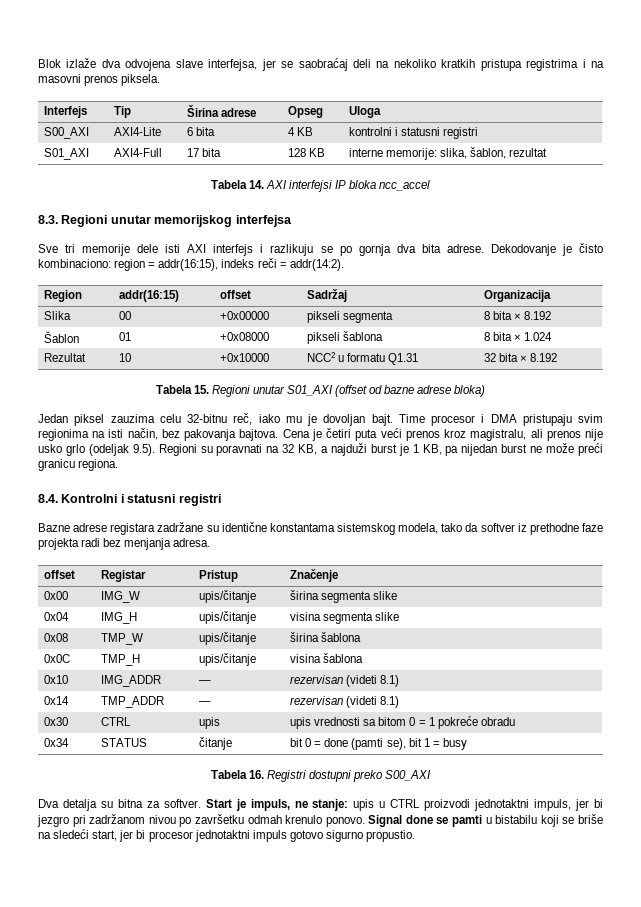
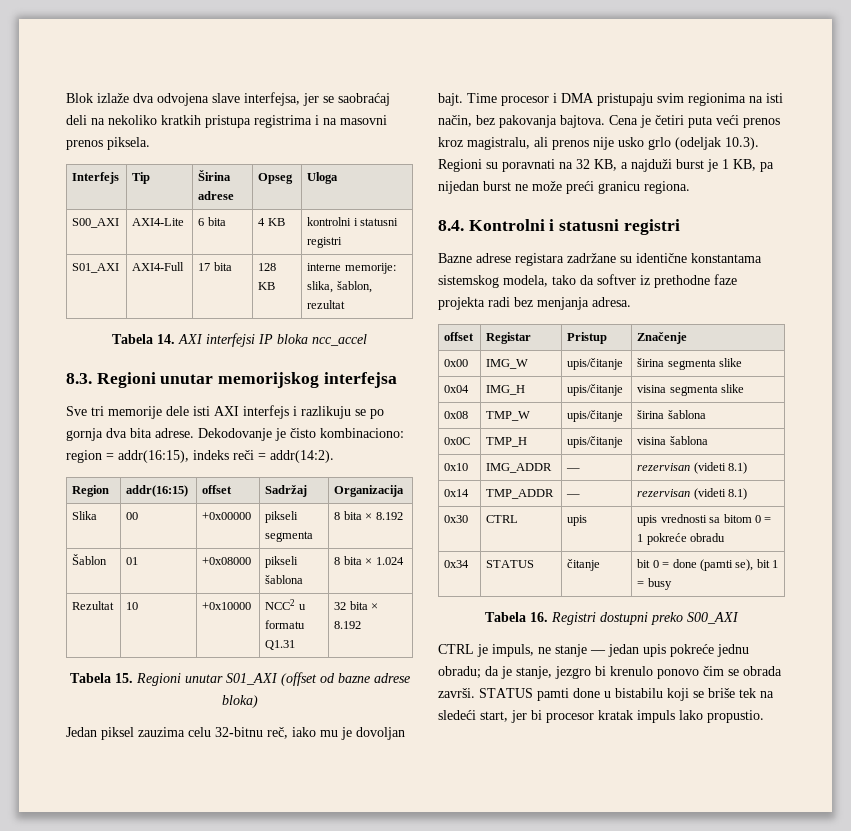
- Cena je četiri puta veći prenos kroz magistralu, ali prenos nije usko grlo (odeljak 9.5). Regioni su poravnati na 32 KB, a najduži burst je 1 KB, pa nijedan burst ne može preći granicu regiona.
+ Cena je četiri puta veći prenos kroz magistralu, ali prenos nije usko grlo (odeljak 10.3). Regioni su poravnati na 32 KB, a najduži burst je 1 KB, pa nijedan burst ne može preći granicu regiona.
- Dva detalja su bitna za softver. Start je impuls, ne stanje: upis u CTRL proizvodi jednotaktni impuls, jer bi jezgro pri zadržanom nivou po završetku odmah krenulo ponovo. Signal done se pamti u bistabilu koji se briše na sledeći start, jer bi procesor jednotaktni impuls gotovo sigurno propustio.
+ CTRL je impuls, ne stanje — jedan upis pokreće jednu obradu; da je stanje, jezgro bi krenulo ponovo čim se obrada završi. STATUS pamti done u bistabilu koji se briše tek na sledeći start, jer bi procesor kratak impuls lako propustio.

